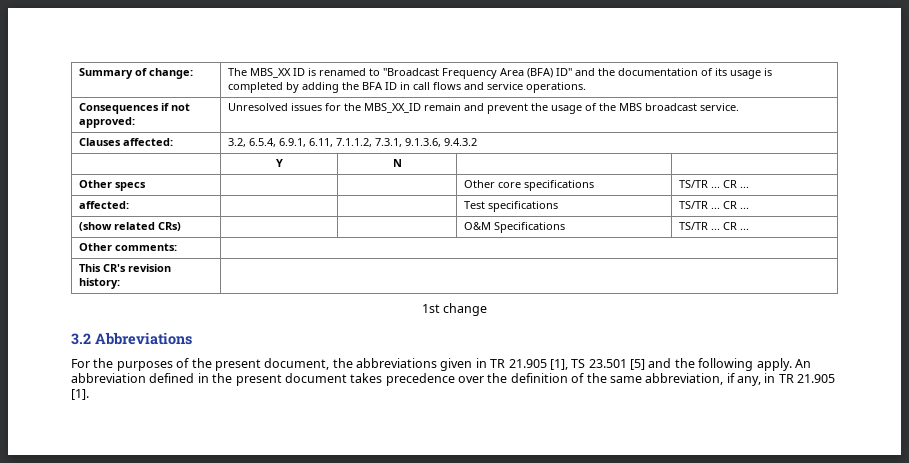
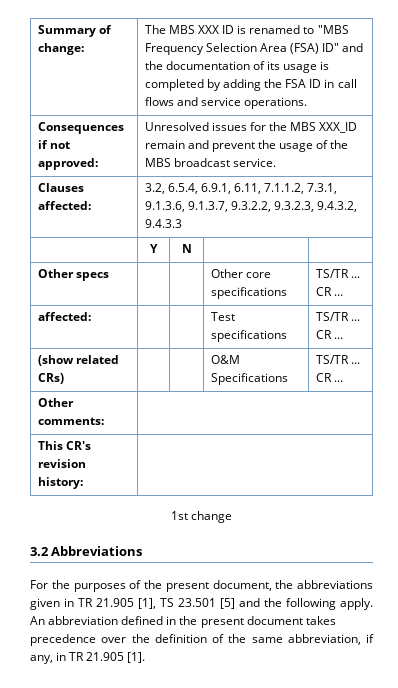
- Summary of change: | The MBS_XX ID is renamed to "Broadcast Frequency Area (BFA) ID" and the documentation of its usage is completed by adding the BFA ID in call flows and service operations.
+ Summary of change: | The MBS XXX ID is renamed to "MBS Frequency Selection Area (FSA) ID" and the documentation of its usage is completed by adding the FSA ID in call flows and service operations.
- Consequences if not approved: | Unresolved issues for the MBS_XX_ID remain and prevent the usage of the MBS broadcast service.
+ Consequences if not approved: | Unresolved issues for the MBS XXX_ID remain and prevent the usage of the MBS broadcast service.
- Clauses affected: | 3.2, 6.5.4, 6.9.1, 6.11, 7.1.1.2, 7.3.1, 9.1.3.6, 9.4.3.2
+ Clauses affected: | 3.2, 6.5.4, 6.9.1, 6.11, 7.1.1.2, 7.3.1, 9.1.3.6, 9.1.3.7, 9.3.2.2, 9.3.2.3, 9.4.3.2, 9.4.3.3

